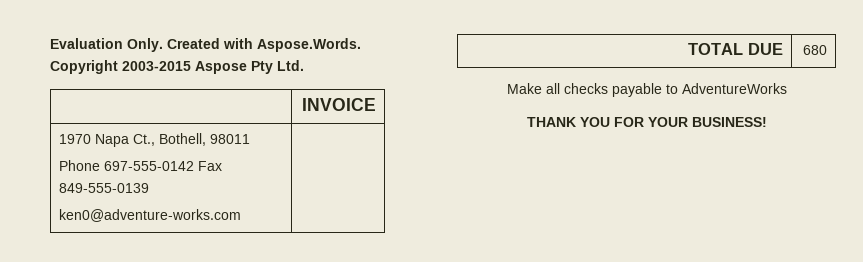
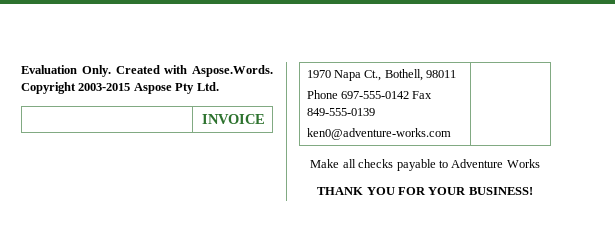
- TOTAL DUE | 680
- Make all checks payable to AdventureWorks
+ Make all checks payable to Adventure Works

